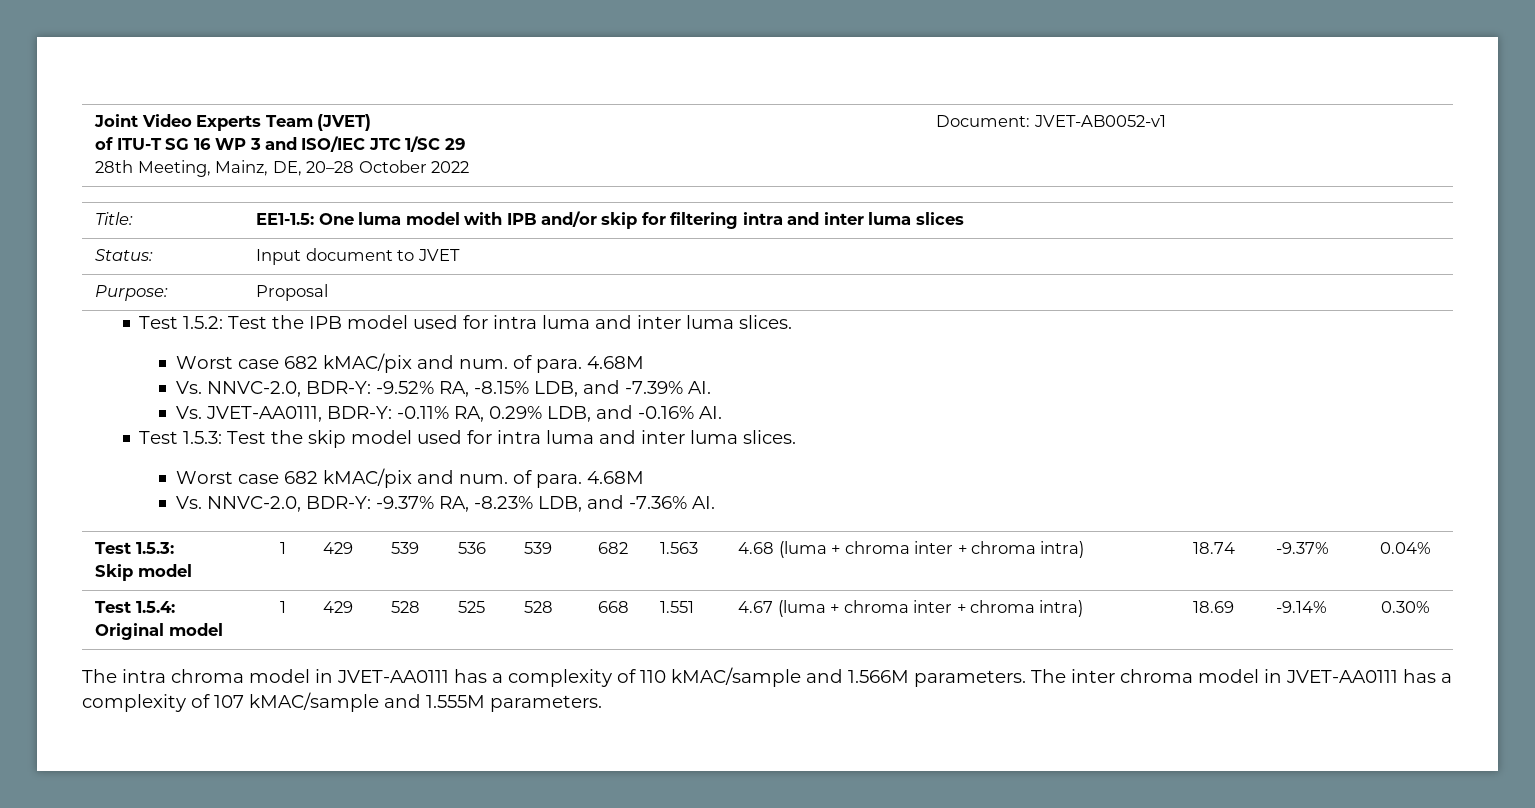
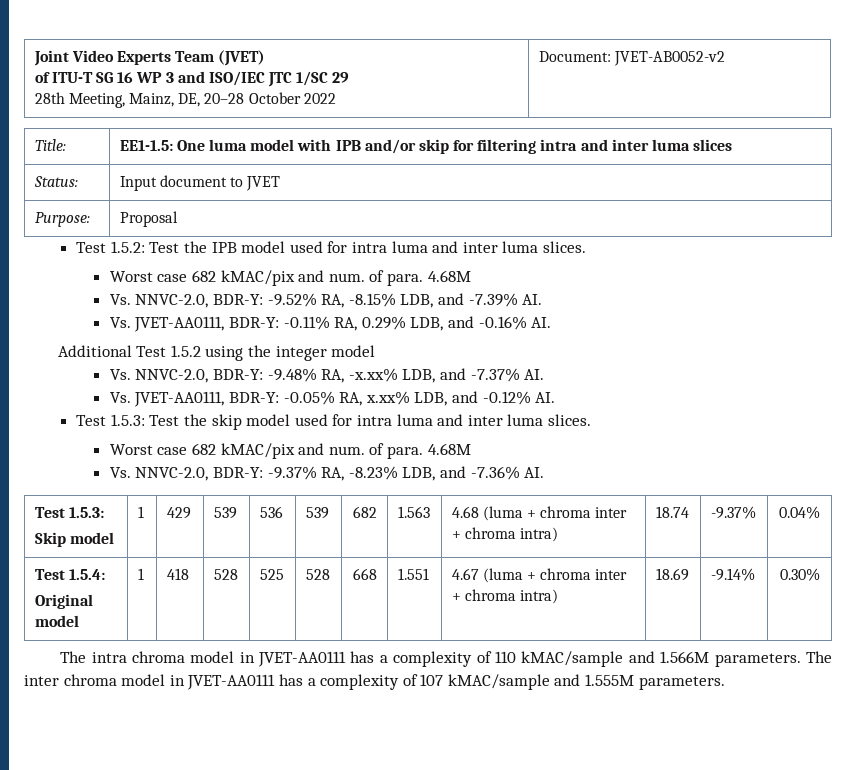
  Joint Video Experts Team (JVET)
  of ITU-T SG 16 WP 3 and ISO/IEC JTC 1/SC 29
- 28th Meeting, Mainz, DE, 20–28 October 2022 | Document: JVET-AB0052-v1
+ 28th Meeting, Mainz, DE, 20–28 October 2022 | Document: JVET-AB0052-v2
+ Additional Test 1.5.2 using the integer model
+ Vs. NNVC-2.0, BDR-Y: -9.48% RA, -x.xx% LDB, and -7.37% AI.
+ Vs. JVET-AA0111, BDR-Y: -0.05% RA, x.xx% LDB, and -0.12% AI.
  Test 1.5.4:
- Original model | 1 | 429 | 528 | 525 | 528 | 668 | 1.551 | 4.67 (luma + chroma inter + chroma intra) | 18.69 | -9.14% | 0.30%
+ Original model | 1 | 418 | 528 | 525 | 528 | 668 | 1.551 | 4.67 (luma + chroma inter + chroma intra) | 18.69 | -9.14% | 0.30%

